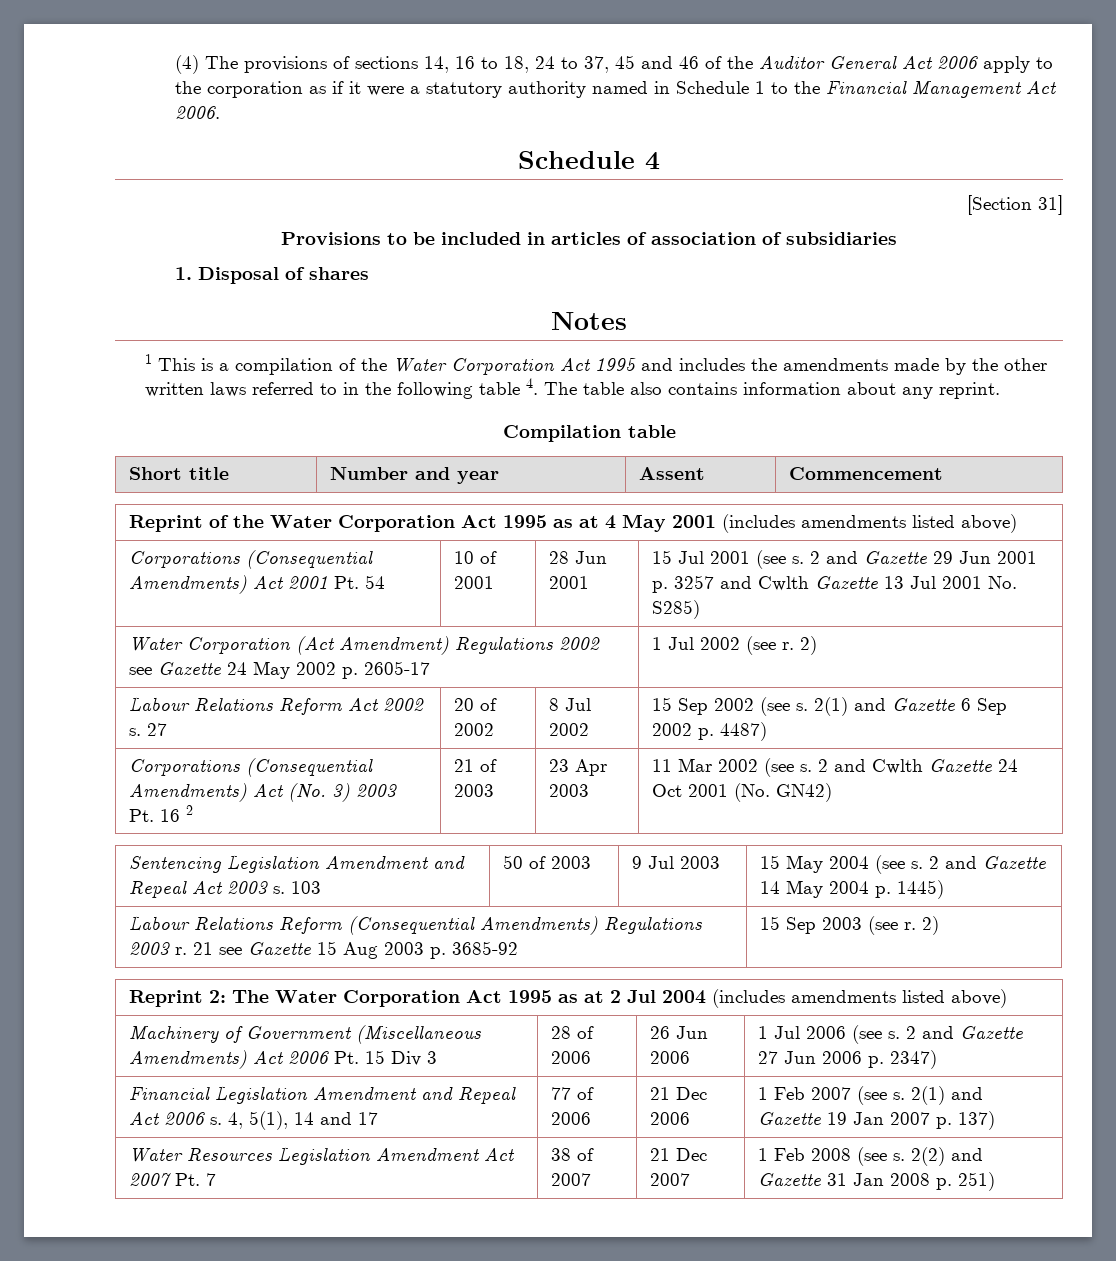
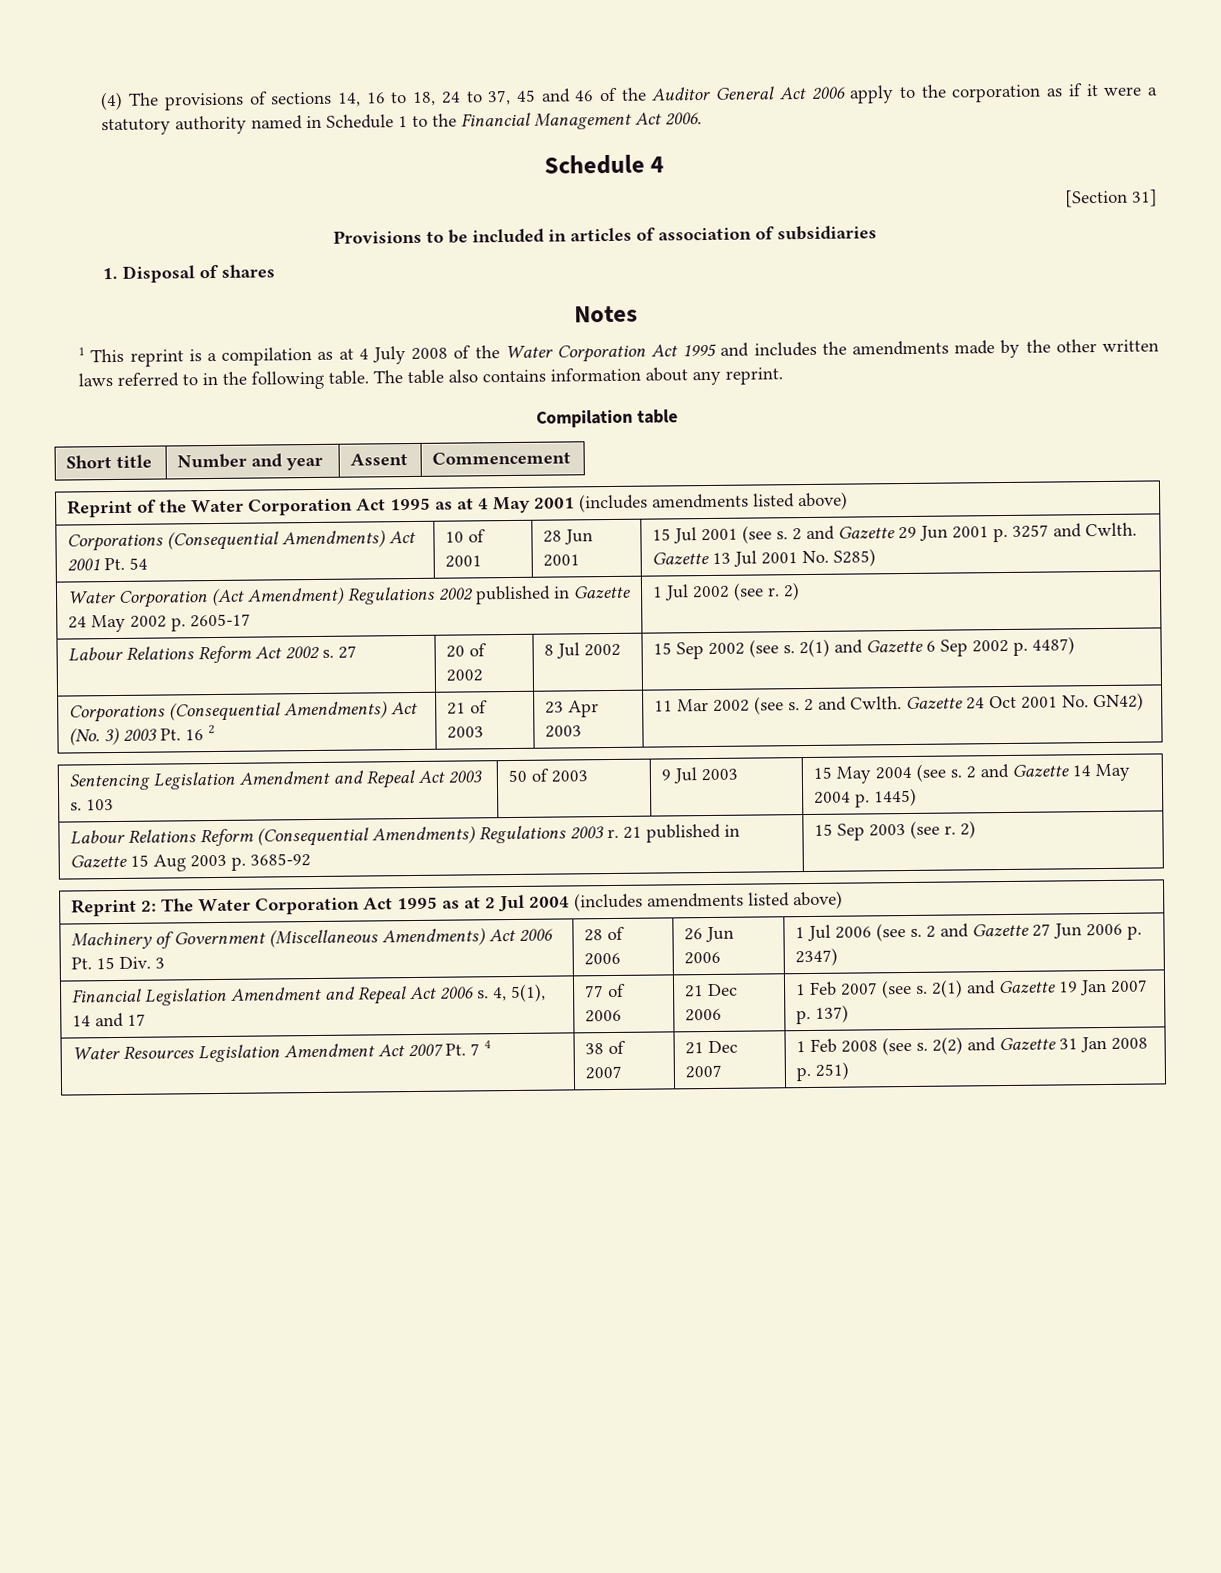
- 1 This is a compilation of the Water Corporation Act 1995 and includes the amendments made by the other written laws referred to in the following table 4. The table also contains information about any reprint.
+ 1 This reprint is a compilation as at 4 July 2008 of the Water Corporation Act 1995 and includes the amendments made by the other written laws referred to in the following table. The table also contains information about any reprint.
- Corporations (Consequential Amendments) Act 2001 Pt. 54 | 10 of 2001 | 28 Jun 2001 | 15 Jul 2001 (see s. 2 and Gazette 29 Jun 2001 p. 3257 and Cwlth Gazette 13 Jul 2001 No. S285)
+ Corporations (Consequential Amendments) Act 2001 Pt. 54 | 10 of 2001 | 28 Jun 2001 | 15 Jul 2001 (see s. 2 and Gazette 29 Jun 2001 p. 3257 and Cwlth. Gazette 13 Jul 2001 No. S285)
- Water Corporation (Act Amendment) Regulations 2002 see Gazette 24 May 2002 p. 2605-17 | 1 Jul 2002 (see r. 2)
+ Water Corporation (Act Amendment) Regulations 2002 published in Gazette 24 May 2002 p. 2605-17 | 1 Jul 2002 (see r. 2)
- Corporations (Consequential Amendments) Act (No. 3) 2003 Pt. 16 2 | 21 of 2003 | 23 Apr 2003 | 11 Mar 2002 (see s. 2 and Cwlth Gazette 24 Oct 2001 (No. GN42)
+ Corporations (Consequential Amendments) Act (No. 3) 2003 Pt. 16 2 | 21 of 2003 | 23 Apr 2003 | 11 Mar 2002 (see s. 2 and Cwlth. Gazette 24 Oct 2001 No. GN42)
- Labour Relations Reform (Consequential Amendments) Regulations 2003 r. 21 see Gazette 15 Aug 2003 p. 3685-92 | 15 Sep 2003 (see r. 2)
+ Labour Relations Reform (Consequential Amendments) Regulations 2003 r. 21 published in Gazette 15 Aug 2003 p. 3685-92 | 15 Sep 2003 (see r. 2)
- Machinery of Government (Miscellaneous Amendments) Act 2006 Pt. 15 Div 3 | 28 of 2006 | 26 Jun 2006 | 1 Jul 2006 (see s. 2 and Gazette 27 Jun 2006 p. 2347)
+ Machinery of Government (Miscellaneous Amendments) Act 2006 Pt. 15 Div. 3 | 28 of 2006 | 26 Jun 2006 | 1 Jul 2006 (see s. 2 and Gazette 27 Jun 2006 p. 2347)
- Water Resources Legislation Amendment Act 2007 Pt. 7 | 38 of 2007 | 21 Dec 2007 | 1 Feb 2008 (see s. 2(2) and Gazette 31 Jan 2008 p. 251)
+ Water Resources Legislation Amendment Act 2007 Pt. 7 4 | 38 of 2007 | 21 Dec 2007 | 1 Feb 2008 (see s. 2(2) and Gazette 31 Jan 2008 p. 251)

